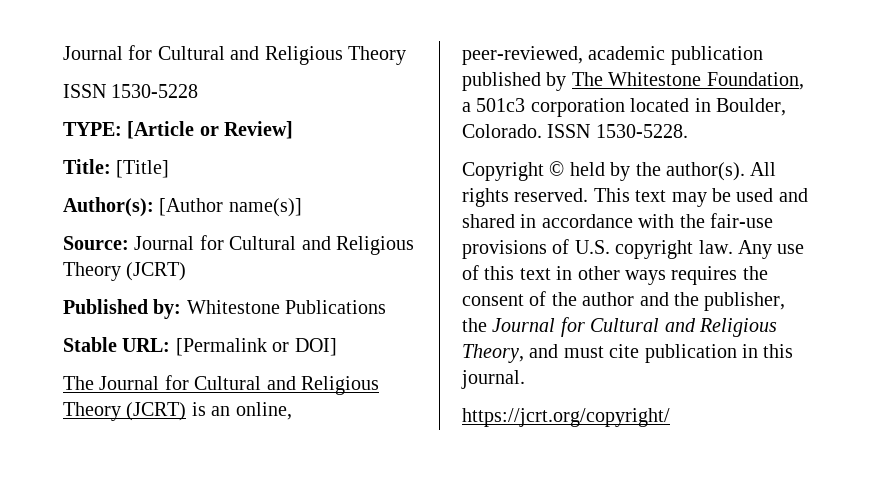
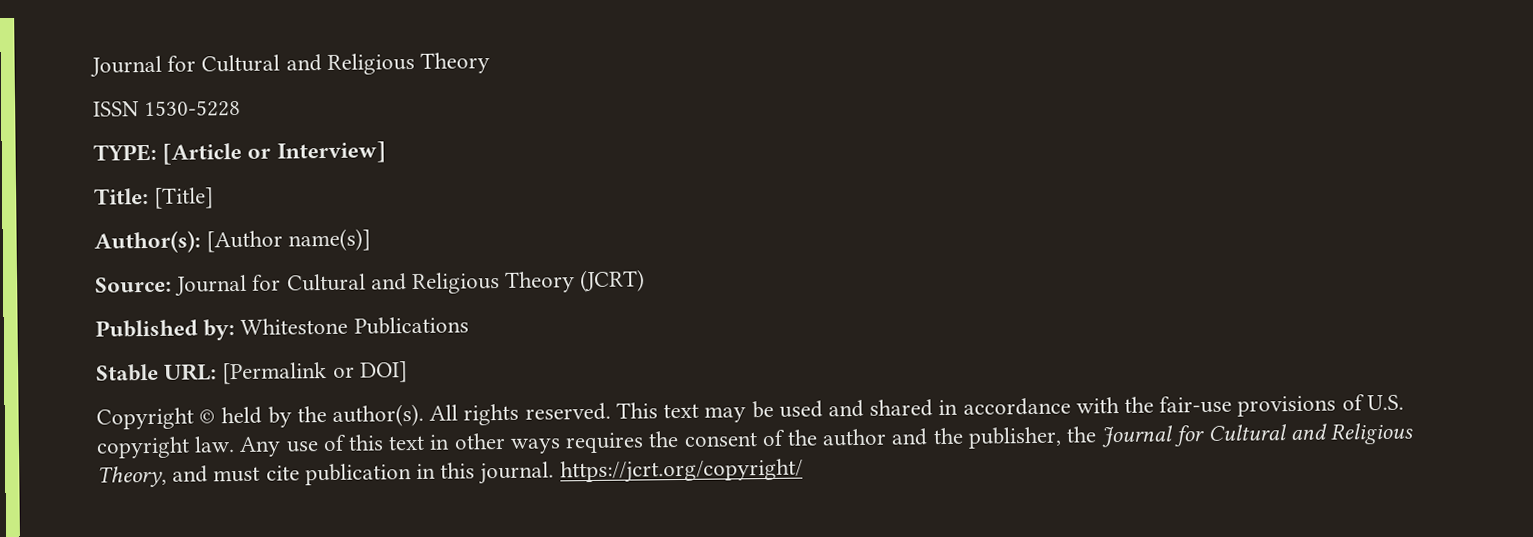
- TYPE: [Article or Review]
+ TYPE: [Article or Interview]
- The Journal for Cultural and Religious Theory (JCRT) is an online, peer-reviewed, academic publication published by The Whitestone Foundation, a 501c3 corporation located in Boulder, Colorado. ISSN 1530-5228.
- Any use of this text in other ways requires the consent of the author and the publisher, the Journal for Cultural and Religious Theory, and must cite publication in this journal.
- https://jcrt.org/copyright/
+ Any use of this text in other ways requires the consent of the author and the publisher, the Journal for Cultural and Religious Theory, and must cite publication in this journal. https://jcrt.org/copyright/

